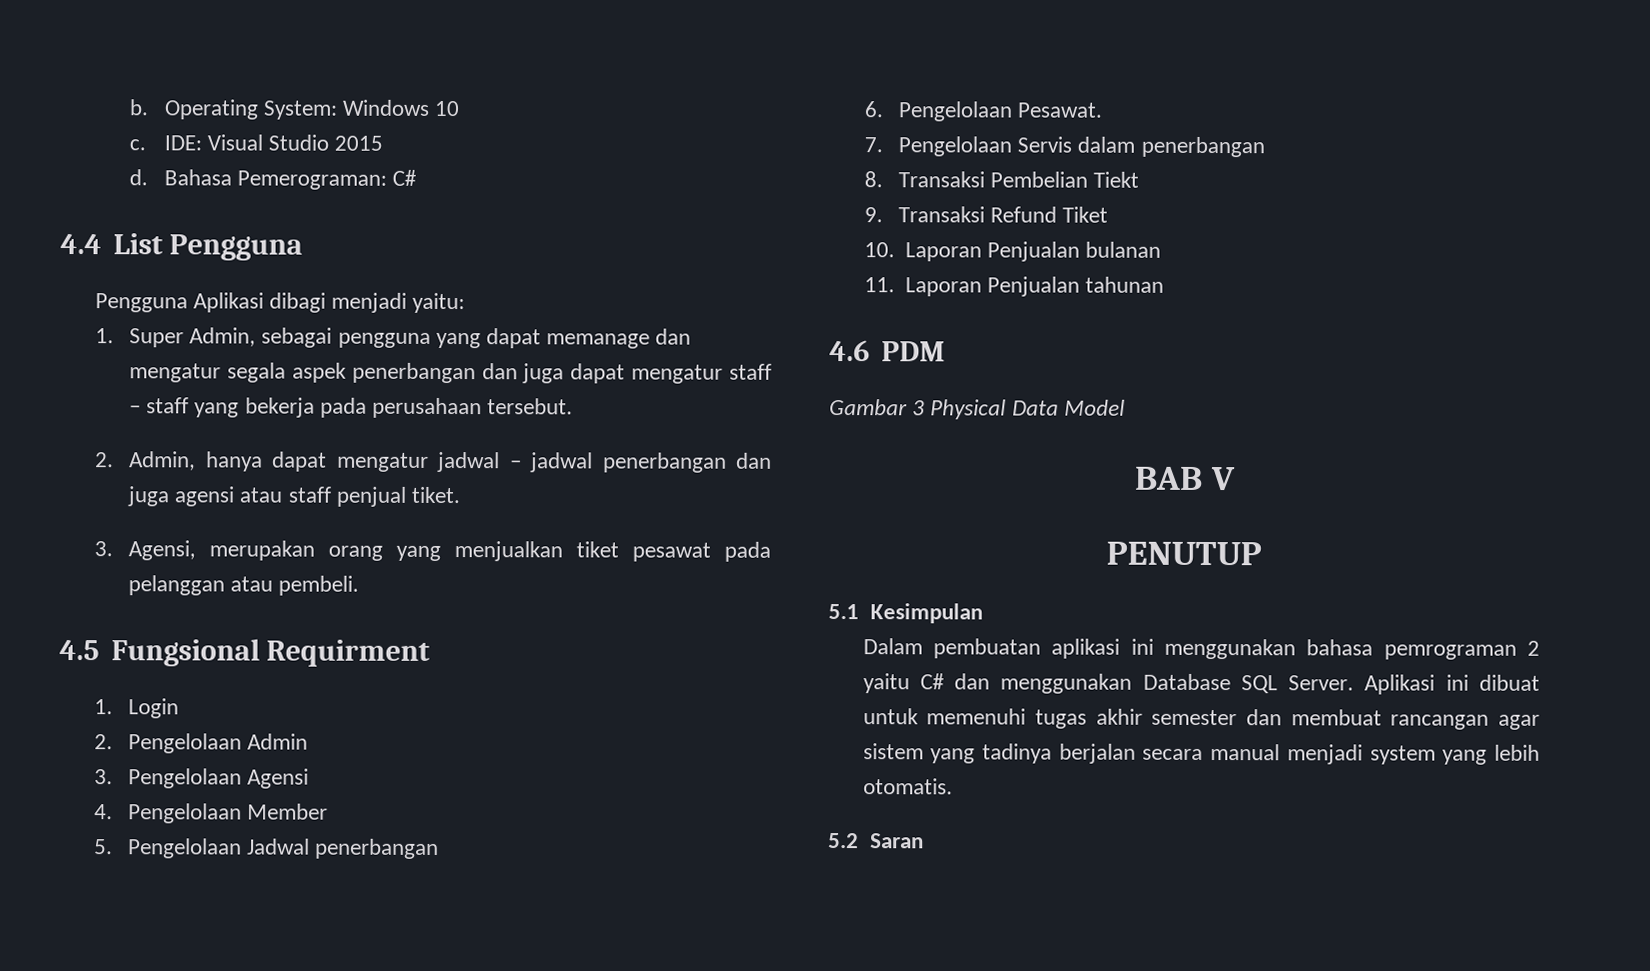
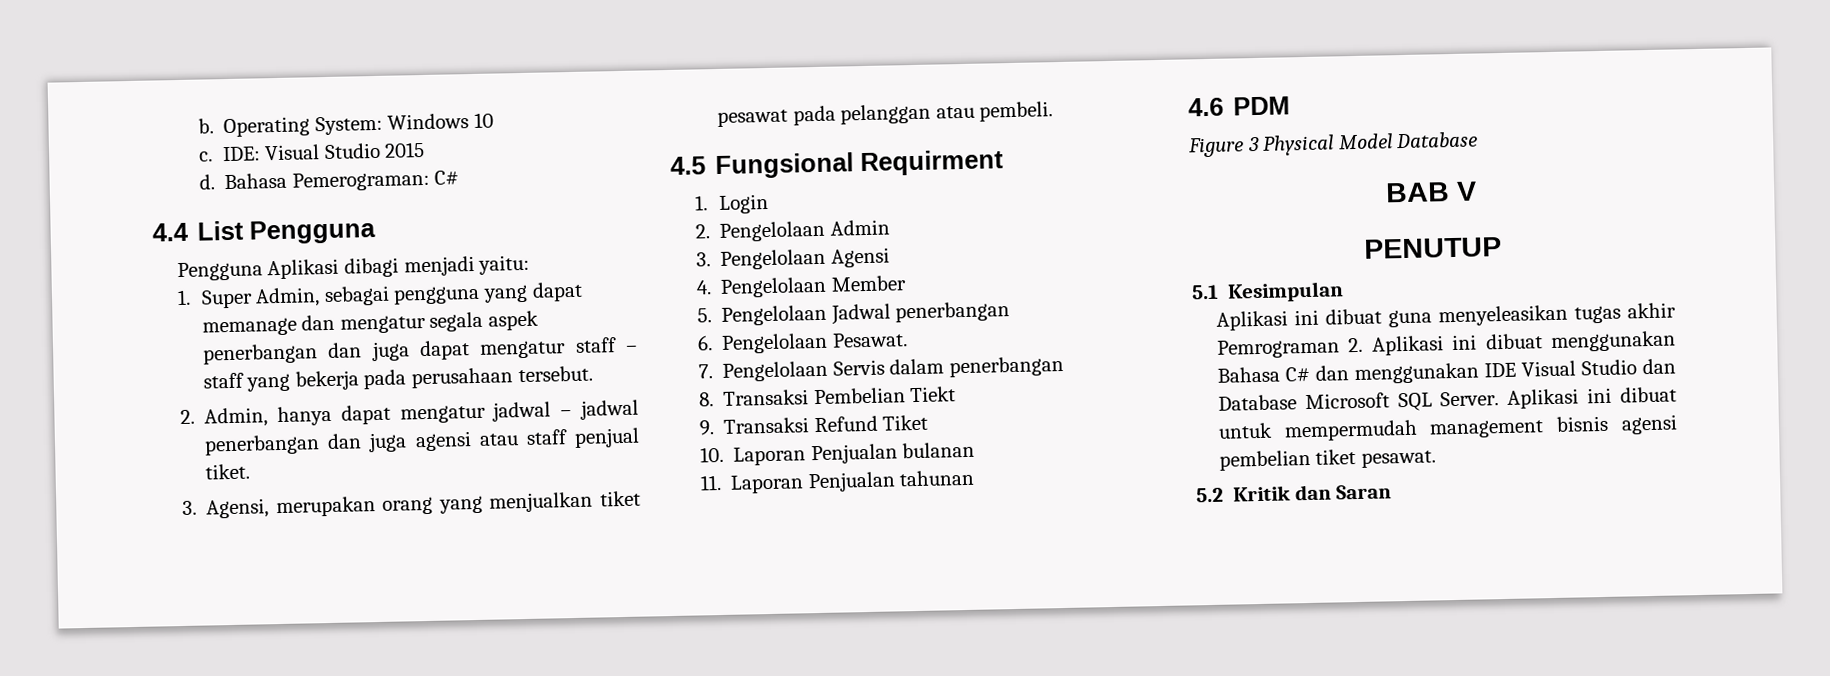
- Gambar 3 Physical Data Model
+ Figure 3 Physical Model Database
- Dalam pembuatan aplikasi ini menggunakan bahasa pemrograman 2 yaitu C# dan menggunakan Database SQL Server.
+ Aplikasi ini dibuat guna menyeleasikan tugas akhir Pemrograman 2. Aplikasi ini dibuat menggunakan Bahasa C# dan menggunakan IDE Visual Studio dan Database Microsoft SQL Server.
- Aplikasi ini dibuat untuk memenuhi tugas akhir semester dan membuat rancangan agar sistem yang tadinya berjalan secara manual menjadi system yang lebih otomatis.
+ Aplikasi ini dibuat untuk mempermudah management bisnis agensi pembelian tiket pesawat.
- 5.2 Saran
+ 5.2 Kritik dan Saran

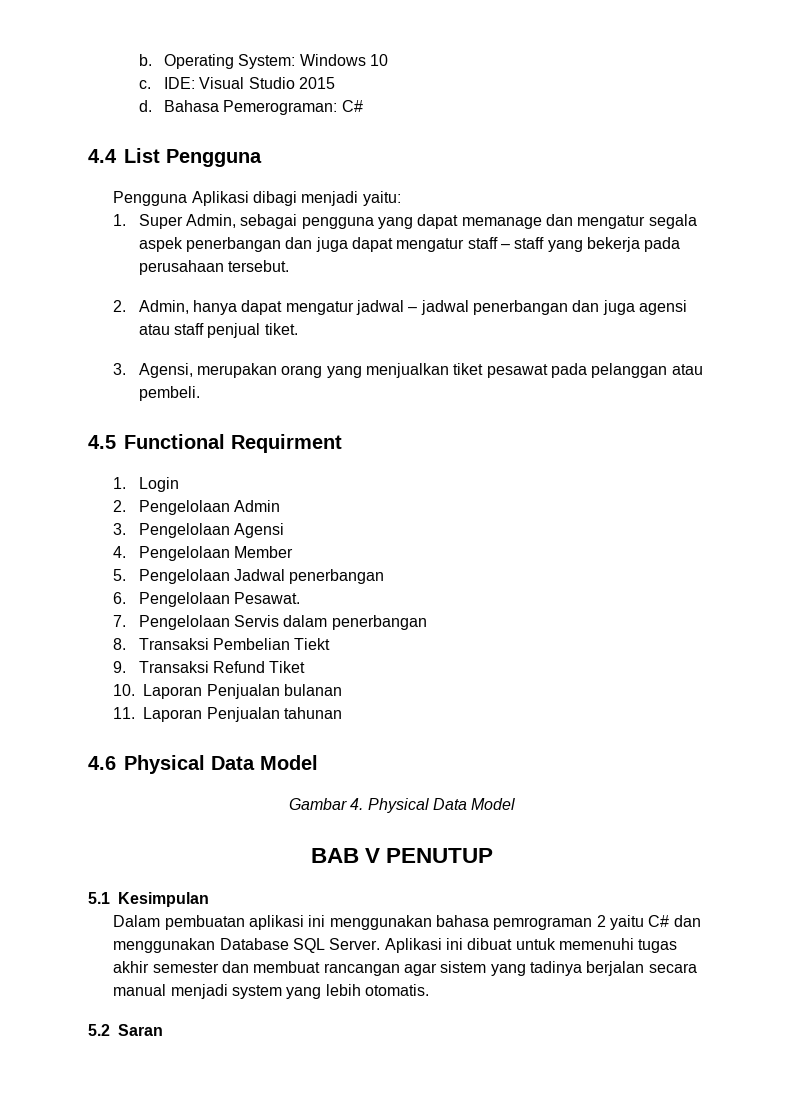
- 4.5 Fungsional Requirment
+ 4.5 Functional Requirment
- 4.6 PDM
- Figure 3 Physical Model Database
+ 4.6 Physical Data Model
+ Gambar 4. Physical Data Model
- BAB V
- PENUTUP
+ BAB V PENUTUP
- Aplikasi ini dibuat guna menyeleasikan tugas akhir Pemrograman 2. Aplikasi ini dibuat menggunakan Bahasa C# dan menggunakan IDE Visual Studio dan Database Microsoft SQL Server.
+ Dalam pembuatan aplikasi ini menggunakan bahasa pemrograman 2 yaitu C# dan menggunakan Database SQL Server.
- Aplikasi ini dibuat untuk mempermudah management bisnis agensi pembelian tiket pesawat.
+ Aplikasi ini dibuat untuk memenuhi tugas akhir semester dan membuat rancangan agar sistem yang tadinya berjalan secara manual menjadi system yang lebih otomatis.
- 5.2 Kritik dan Saran
+ 5.2 Saran

